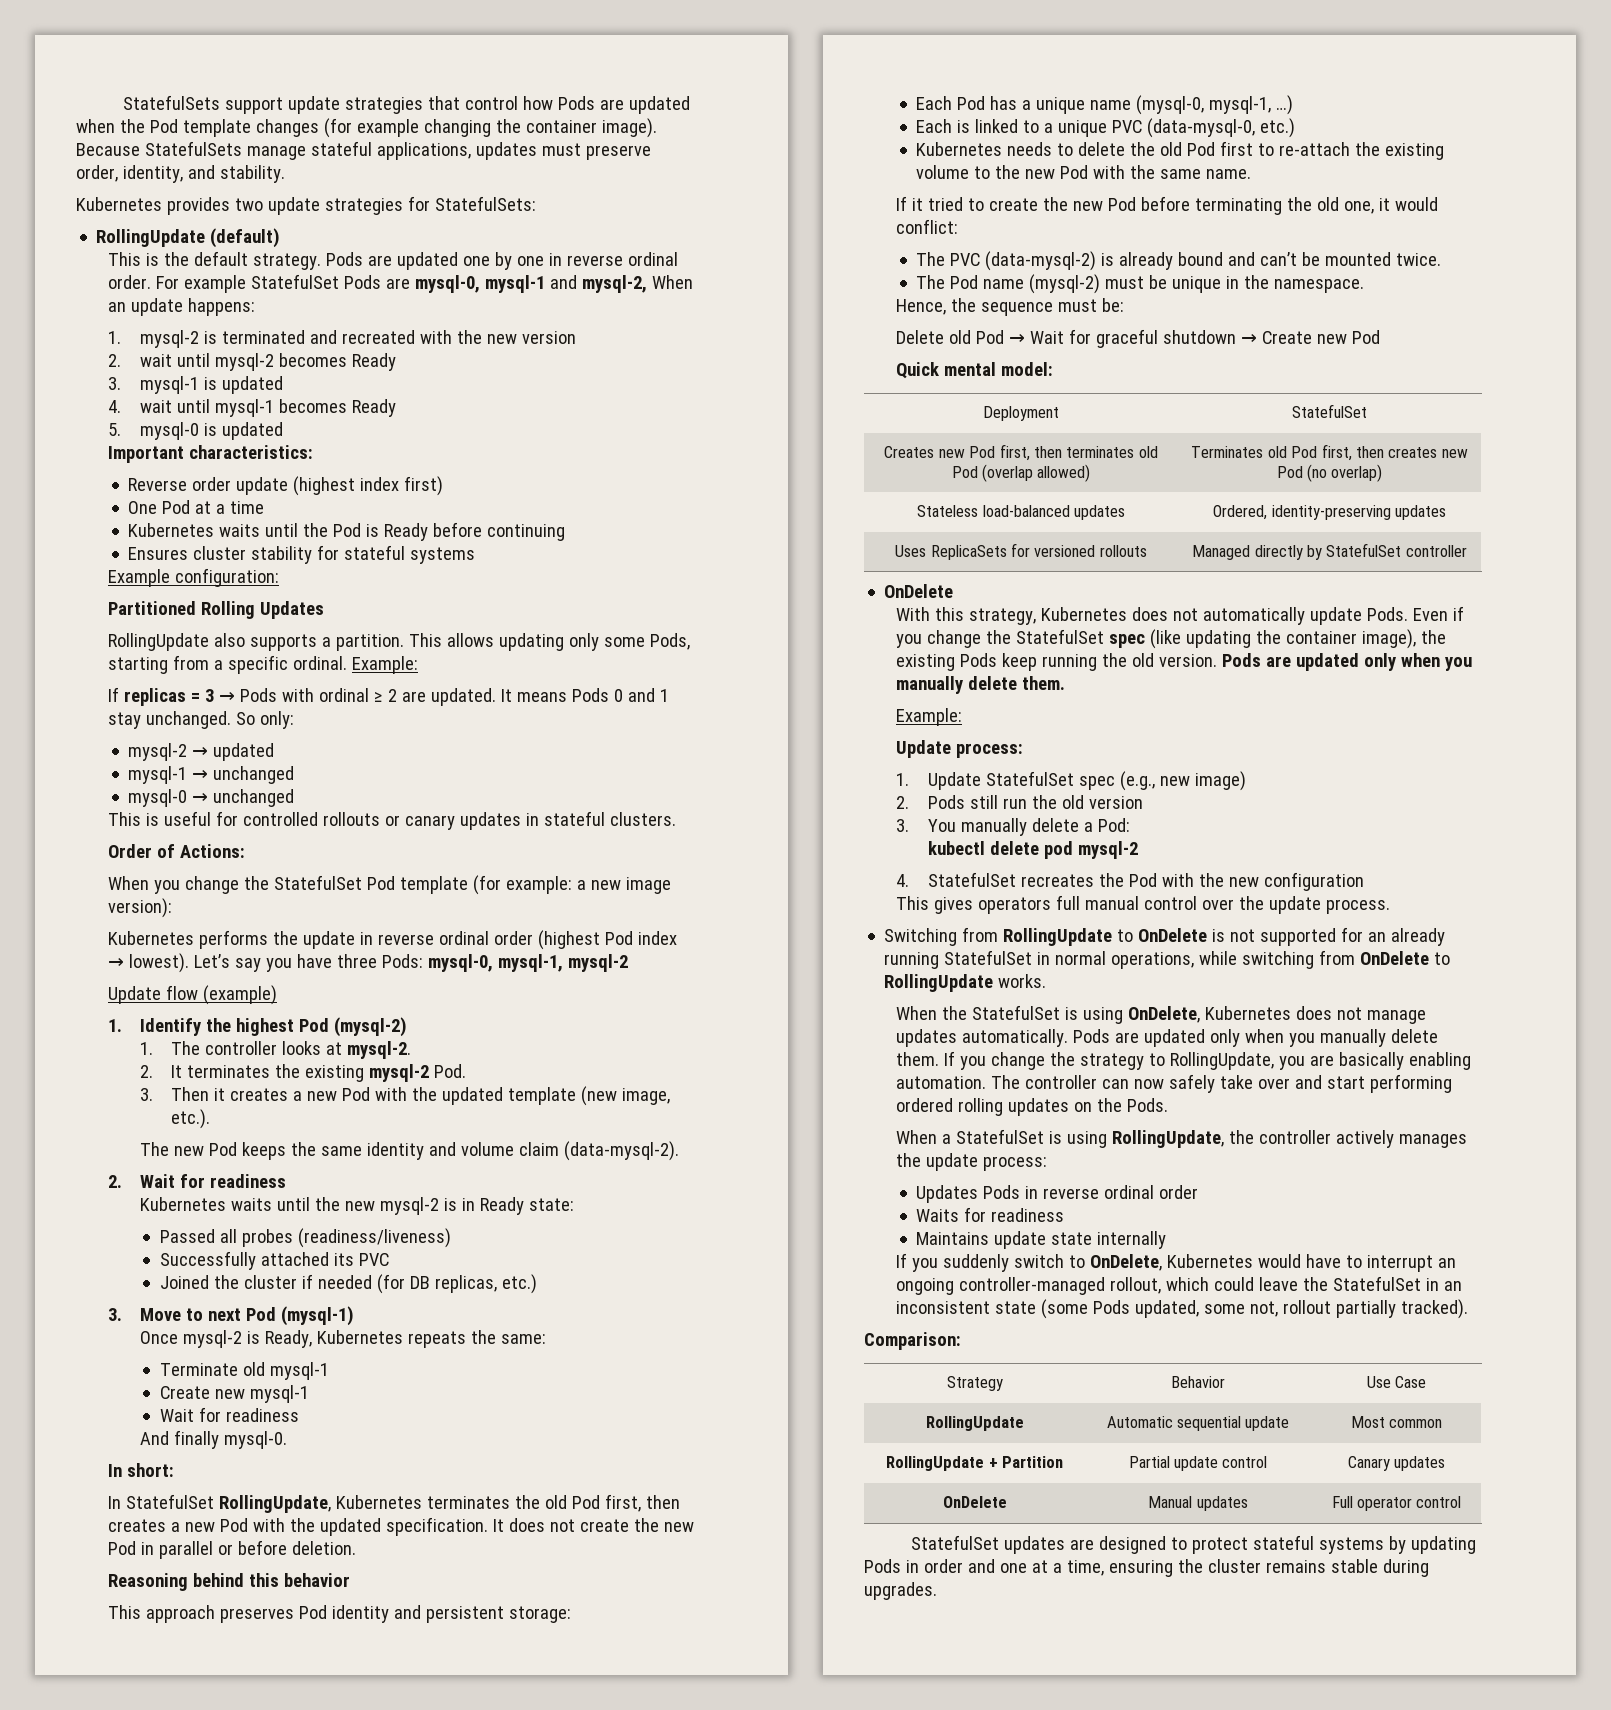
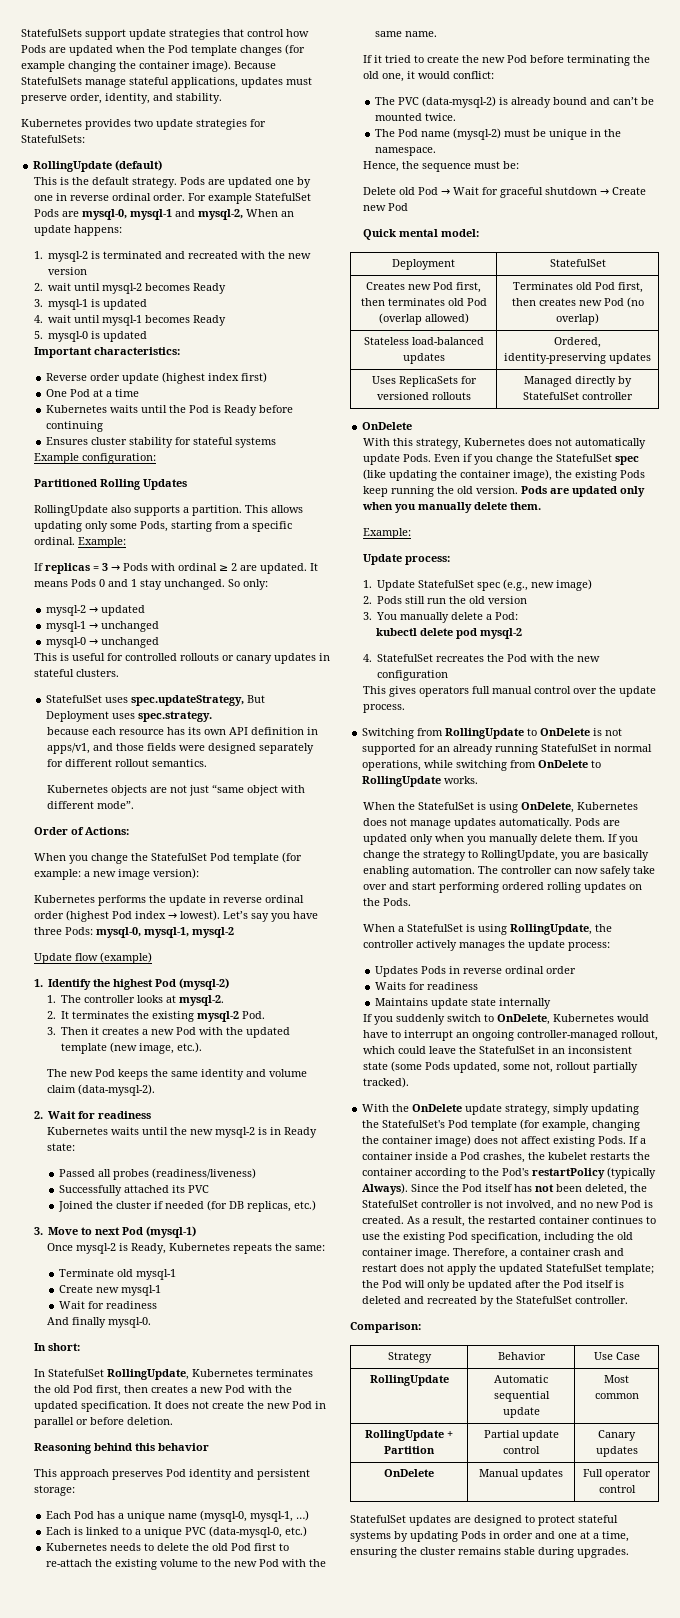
+ StatefulSet uses spec.updateStrategy, But Deployment uses spec.strategy.
+ because each resource has its own API definition in apps/v1, and those fields were designed separately for different rollout semantics.
+ Kubernetes objects are not just “same object with different mode”.
+ With the OnDelete update strategy, simply updating the StatefulSet's Pod template (for example, changing the container image) does not affect existing Pods. If a container inside a Pod crashes, the kubelet restarts the container according to the Pod's restartPolicy (typically Always). Since the Pod itself has not been deleted, the StatefulSet controller is not involved, and no new Pod is created. As a result, the restarted container continues to use the existing Pod specification, including the old container image. Therefore, a container crash and restart does not apply the updated StatefulSet template; the Pod will only be updated after the Pod itself is deleted and recreated by the StatefulSet controller.

